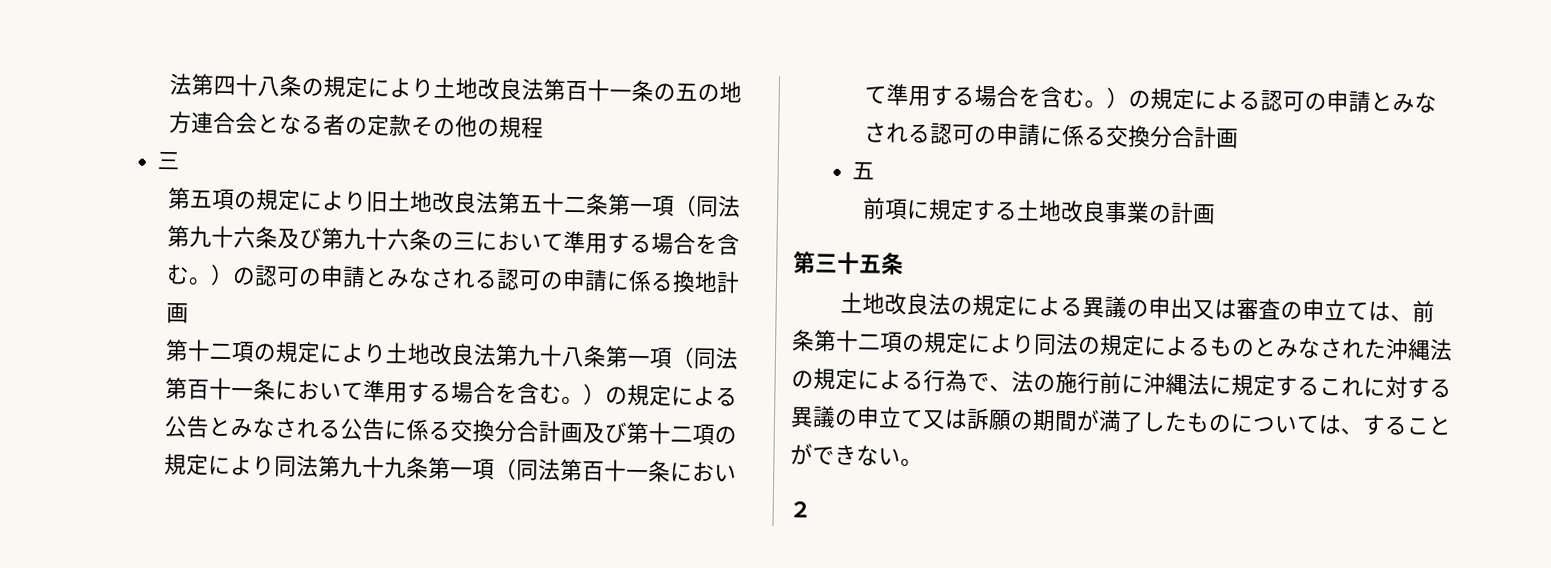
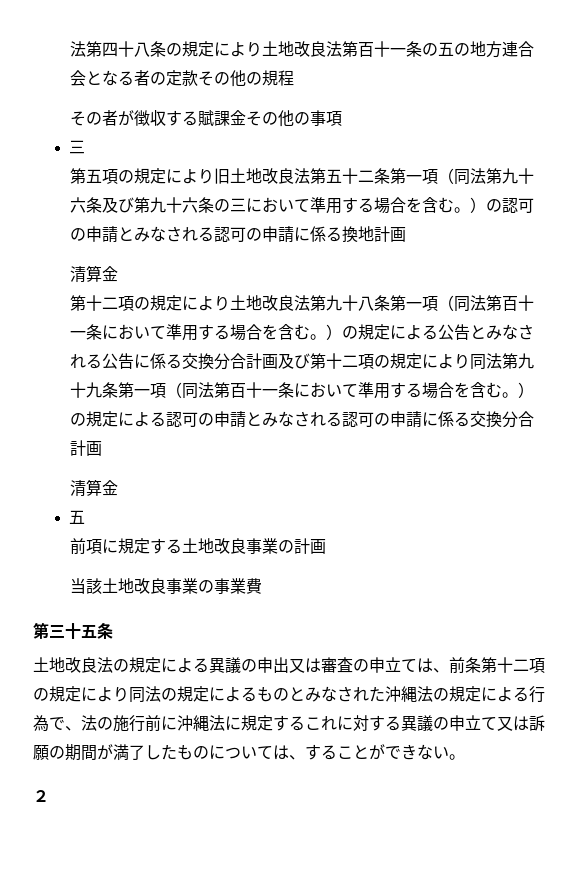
+ その者が徴収する賦課金その他の事項
  第五項の規定により旧土地改良法第五十二条第一項（同法第九十六条及び第九十六条の三において準用する場合を含む。）の認可の申請とみなされる認可の申請に係る換地計画
+ 清算金
  第十二項の規定により土地改良法第九十八条第一項（同法第百十一条において準用する場合を含む。）の規定による公告とみなされる公告に係る交換分合計画及び第十二項の規定により同法第九十九条第一項（同法第百十一条において準用する場合を含む。）の規定による認可の申請とみなされる認可の申請に係る交換分合計画
+ 清算金
+ 当該土地改良事業の事業費

